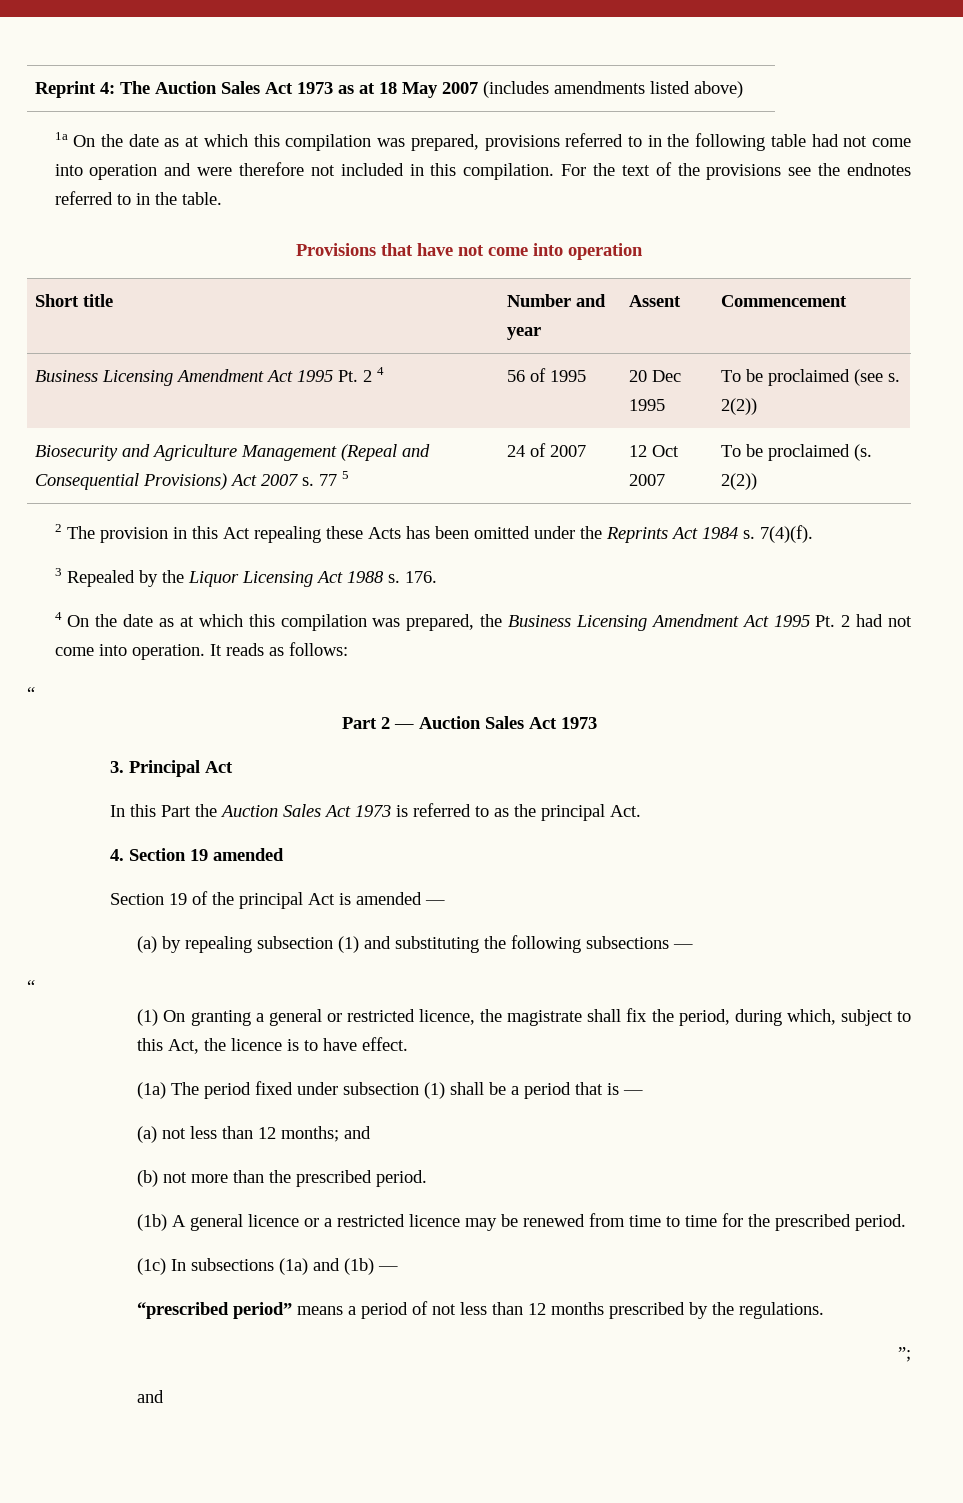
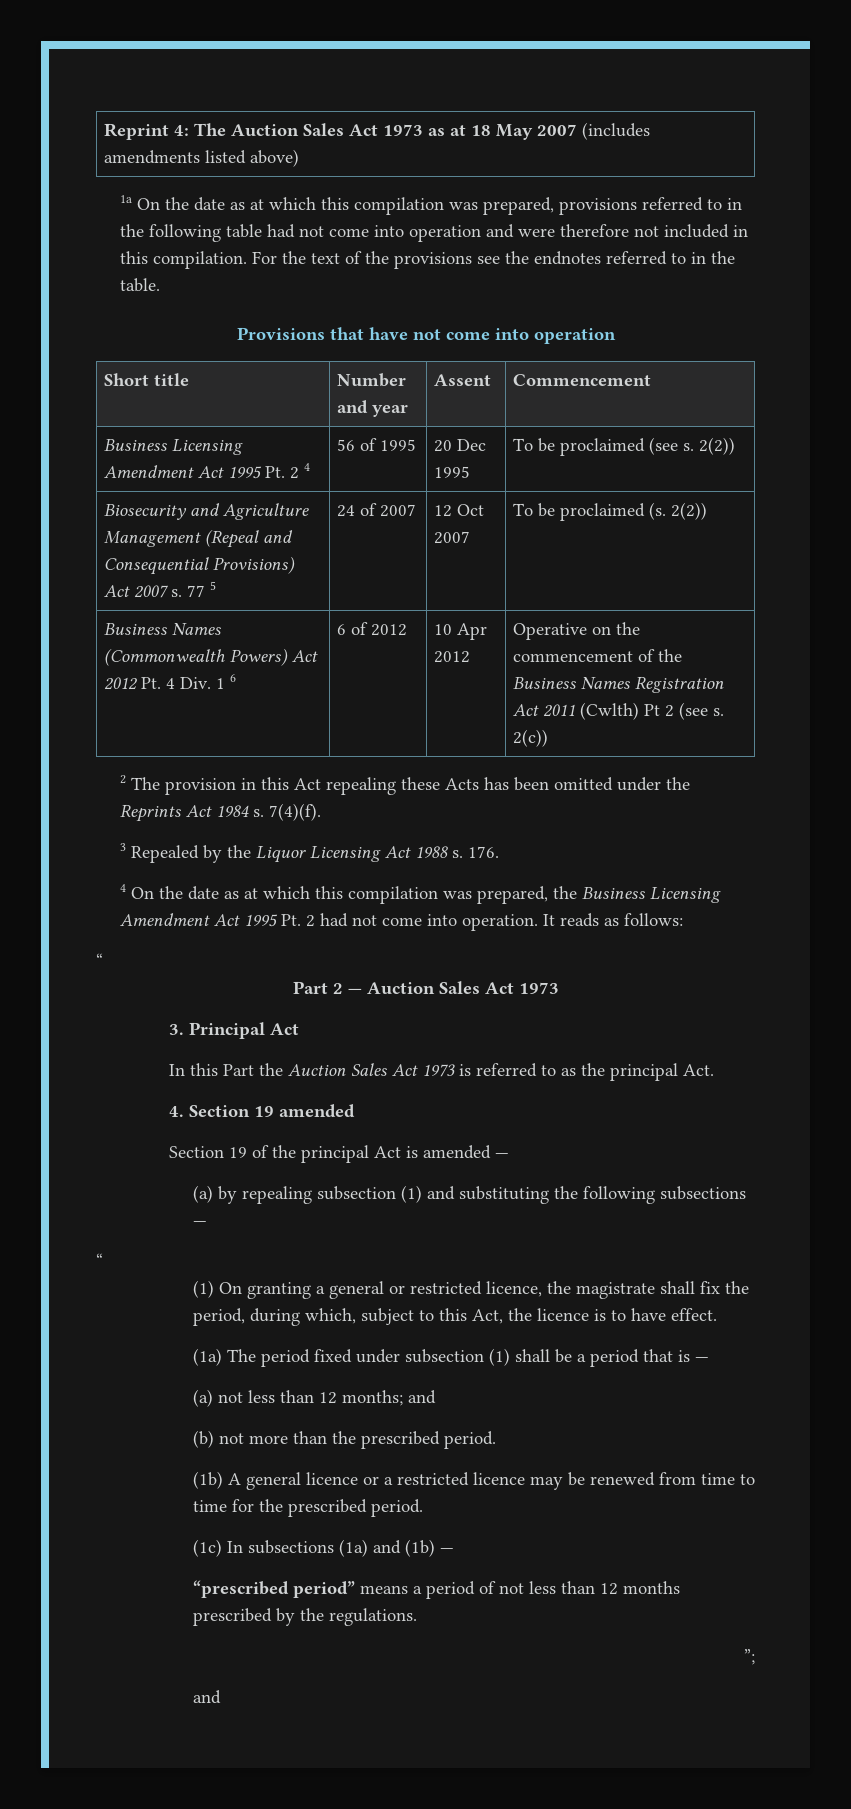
+ Business Names (Commonwealth Powers) Act 2012 Pt. 4 Div. 1 6 | 6 of 2012 | 10 Apr 2012 | Operative on the commencement of the Business Names Registration Act 2011 (Cwlth) Pt 2 (see s. 2(c))

